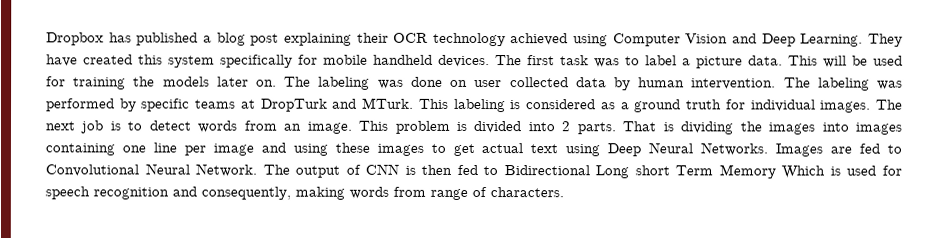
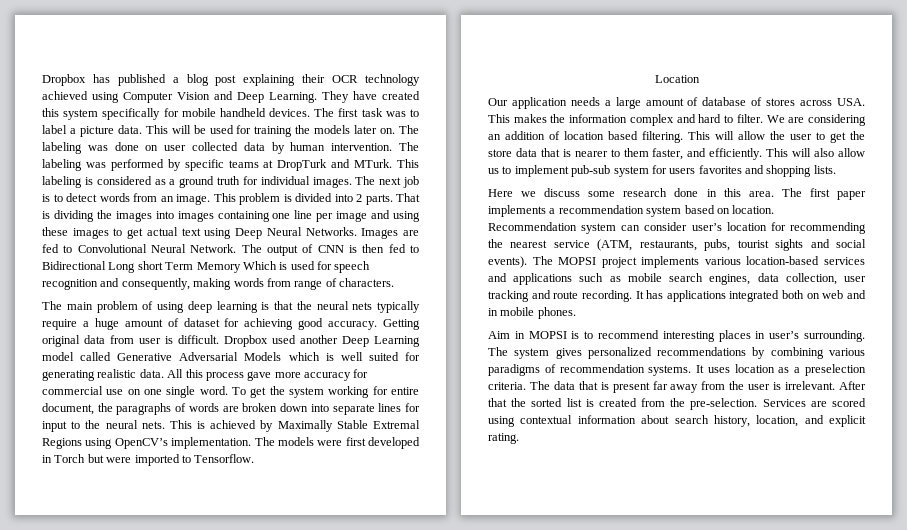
+ The main problem of using deep learning is that the neural nets typically require a huge amount of dataset for achieving good accuracy. Getting original data from user is difficult. Dropbox used another Deep Learning model called Generative Adversarial Models which is well suited for generating realistic data. All this process gave more accuracy for commercial use on one single word. To get the system working for entire document, the paragraphs of words are broken down into separate lines for input to the neural nets. This is achieved by Maximally Stable Extremal Regions using OpenCV’s implementation. The models were first developed in Torch but were imported to Tensorflow.
+ Location
+ Our application needs a large amount of database of stores across USA. This makes the information complex and hard to filter. We are considering an addition of location based filtering. This will allow the user to get the store data that is nearer to them faster, and efficiently. This will also allow us to implement pub-sub system for users favorites and shopping lists.
+ Here we discuss some research done in this area. The first paper implements a recommendation system based on location. Recommendation system can consider user’s location for recommending the nearest service (ATM, restaurants, pubs, tourist sights and social events). The MOPSI project implements various location-based services and applications such as mobile search engines, data collection, user tracking and route recording. It has applications integrated both on web and in mobile phones.
+ Aim in MOPSI is to recommend interesting places in user’s surrounding. The system gives personalized recommendations by combining various paradigms of recommendation systems. It uses location as a preselection criteria. The data that is present far away from the user is irrelevant. After that the sorted list is created from the pre-selection. Services are scored using contextual information about search history, location, and explicit rating.

